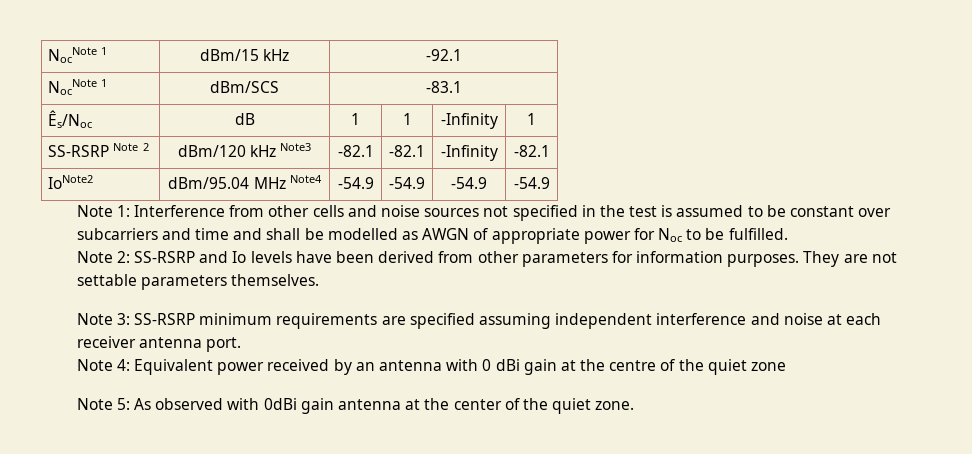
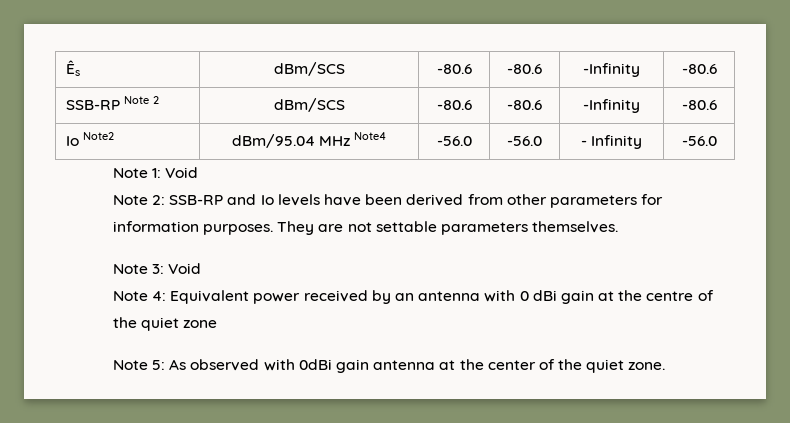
- NocNote 1 | dBm/15 kHz | -92.1
- NocNote 1 | dBm/SCS | -83.1
- Ês/Noc | dB | 1 | 1 | -Infinity | 1
- SS-RSRP Note 2 | dBm/120 kHz Note3 | -82.1 | -82.1 | -Infinity | -82.1
- IoNote2 | dBm/95.04 MHz Note4 | -54.9 | -54.9 | -54.9 | -54.9
- Note 1: Interference from other cells and noise sources not specified in the test is assumed to be constant over subcarriers and time and shall be modelled as AWGN of appropriate power for Noc to be fulfilled.
+ Ês | dBm/SCS | -80.6 | -80.6 | -Infinity | -80.6
+ SSB-RP Note 2 | dBm/SCS | -80.6 | -80.6 | -Infinity | -80.6
+ Io Note2 | dBm/95.04 MHz Note4 | -56.0 | -56.0 | - Infinity | -56.0
+ Note 1: Void
- Note 2: SS-RSRP and Io levels have been derived from other parameters for information purposes.
+ Note 2: SSB-RP and Io levels have been derived from other parameters for information purposes.
- Note 3: SS-RSRP minimum requirements are specified assuming independent interference and noise at each receiver antenna port.
+ Note 3: Void

